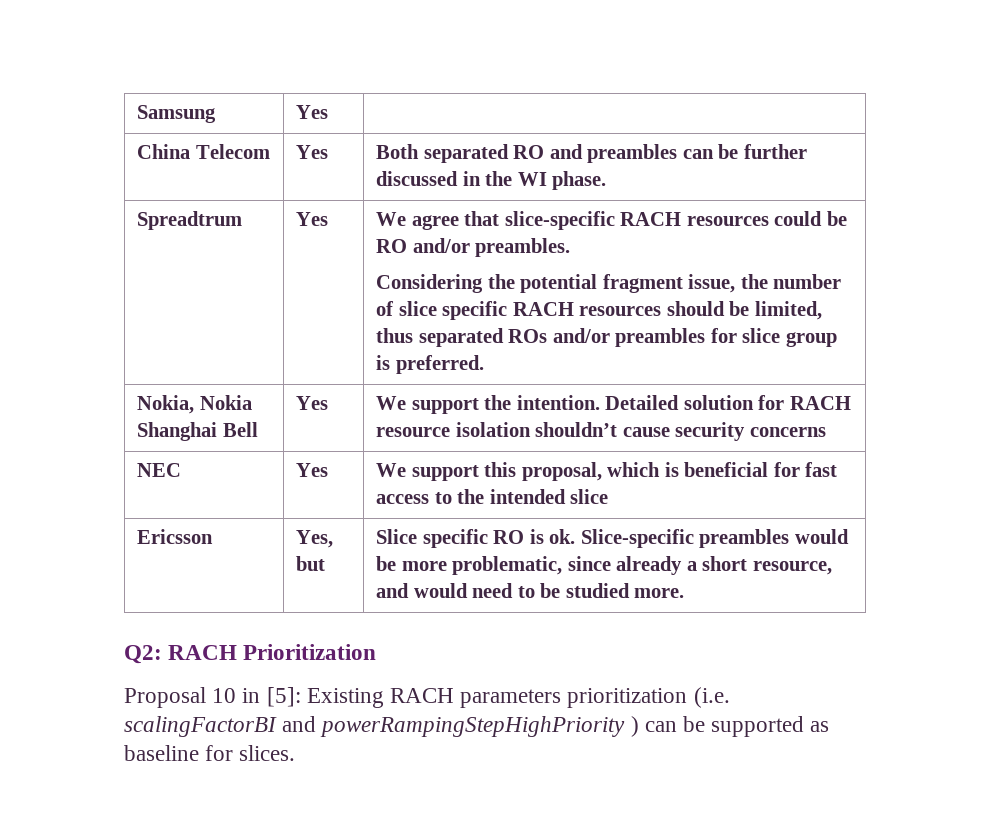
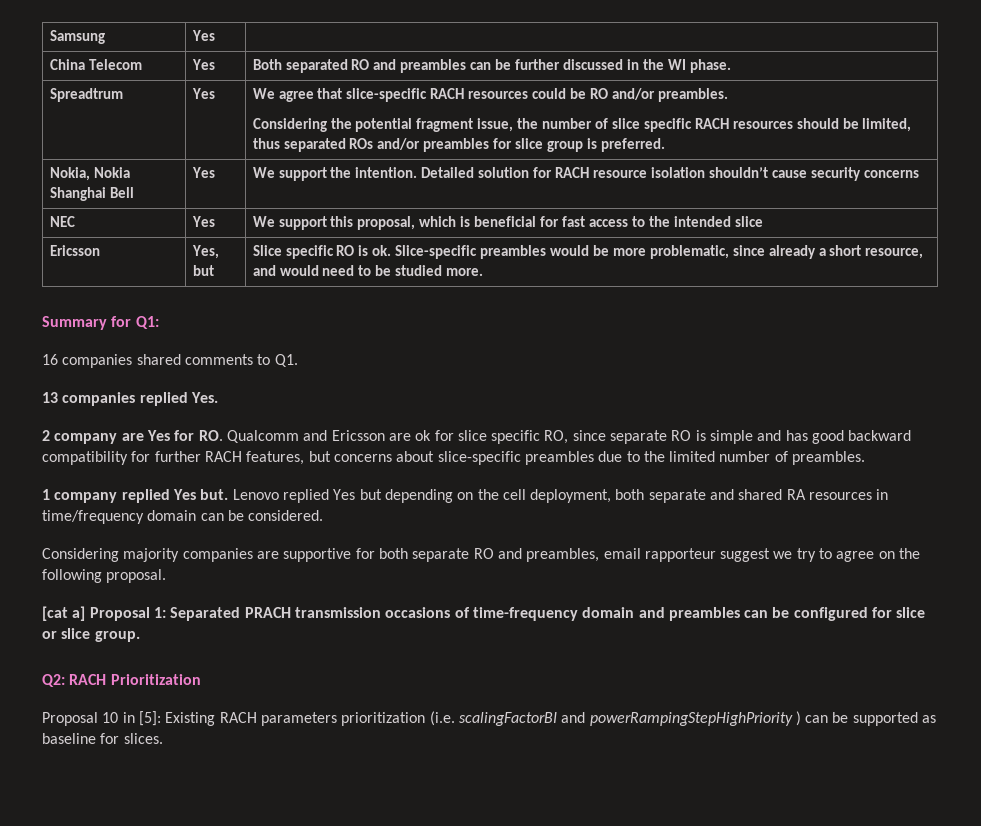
+ Summary for Q1:
+ 16 companies shared comments to Q1.
+ 13 companies replied Yes.
+ 2 company are Yes for RO. Qualcomm and Ericsson are ok for slice specific RO, since separate RO is simple and has good backward compatibility for further RACH features, but concerns about slice-specific preambles due to the limited number of preambles.
+ 1 company replied Yes but. Lenovo replied Yes but depending on the cell deployment, both separate and shared RA resources in time/frequency domain can be considered.
+ Considering majority companies are supportive for both separate RO and preambles, email rapporteur suggest we try to agree on the following proposal.
+ [cat a] Proposal 1: Separated PRACH transmission occasions of time-frequency domain and preambles can be configured for slice or slice group.

